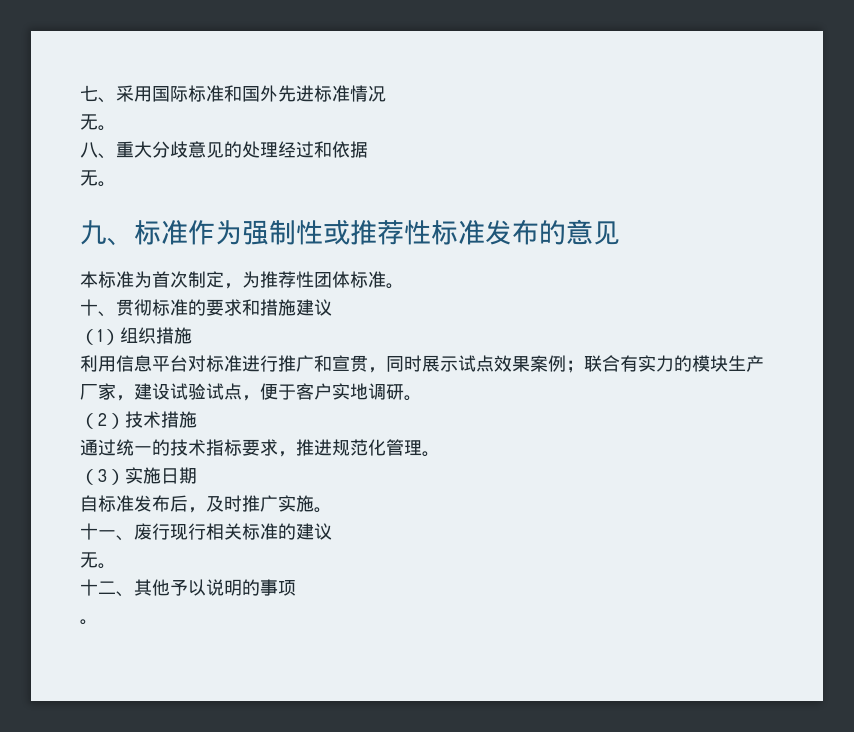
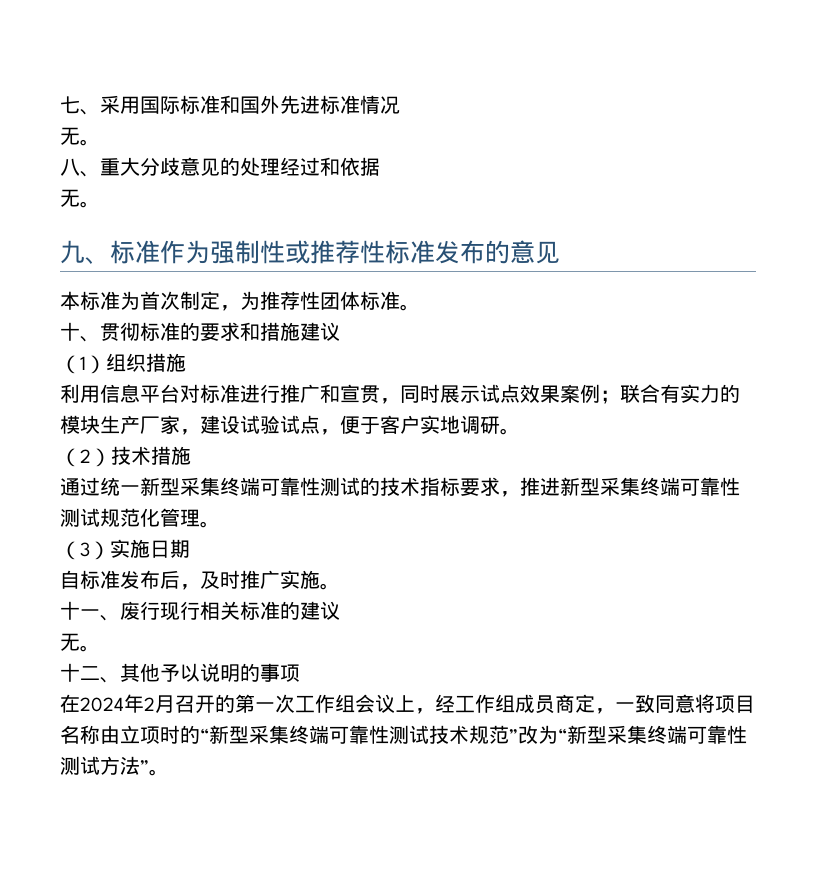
- 通过统一的技术指标要求，推进规范化管理。
+ 通过统一新型采集终端可靠性测试的技术指标要求，推进新型采集终端可靠性测试规范化管理。
  十二、其他予以说明的事项
- 。
+ 在2024年2月召开的第一次工作组会议上，经工作组成员商定，一致同意将项目名称由立项时的“新型采集终端可靠性测试技术规范”改为“新型采集终端可靠性测试方法”。

